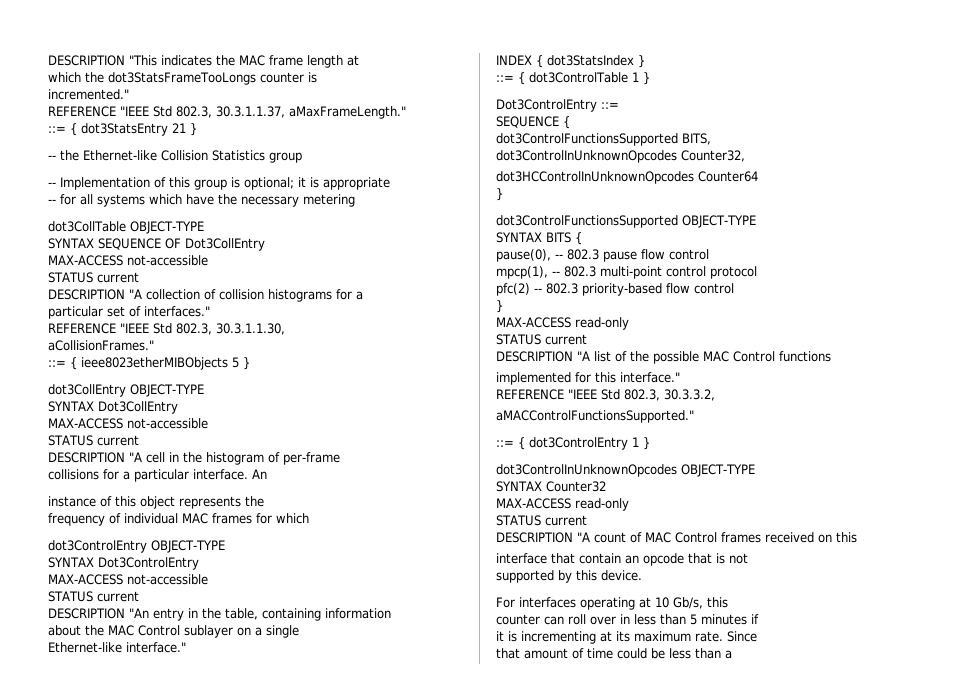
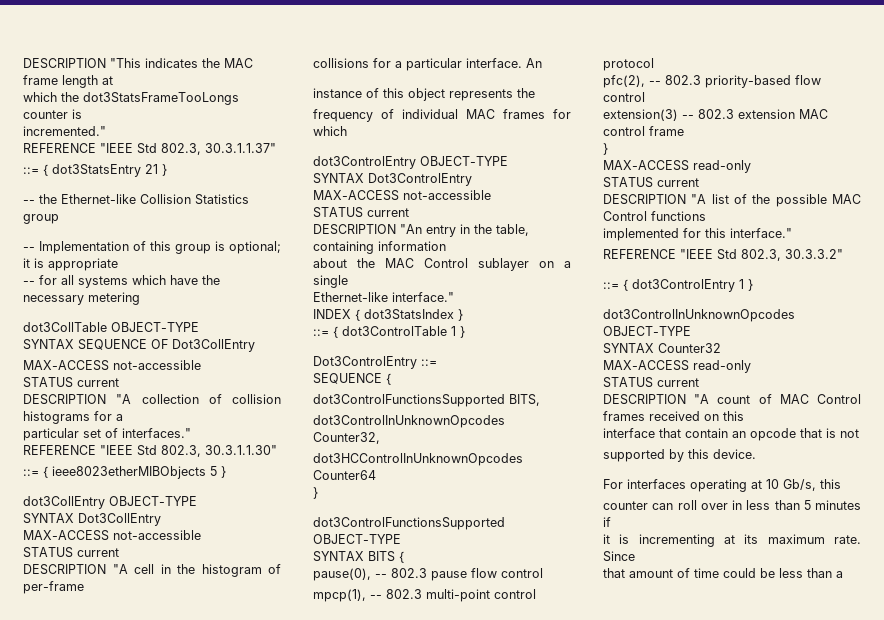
- REFERENCE "IEEE Std 802.3, 30.3.1.1.37, aMaxFrameLength."
+ REFERENCE "IEEE Std 802.3, 30.3.1.1.37"
- REFERENCE "IEEE Std 802.3, 30.3.1.1.30,
- aCollisionFrames."
+ REFERENCE "IEEE Std 802.3, 30.3.1.1.30"
- pfc(2) -- 802.3 priority-based flow control
+ pfc(2), -- 802.3 priority-based flow control
+ extension(3) -- 802.3 extension MAC control frame
- REFERENCE "IEEE Std 802.3, 30.3.3.2,
- aMACControlFunctionsSupported."
+ REFERENCE "IEEE Std 802.3, 30.3.3.2"

